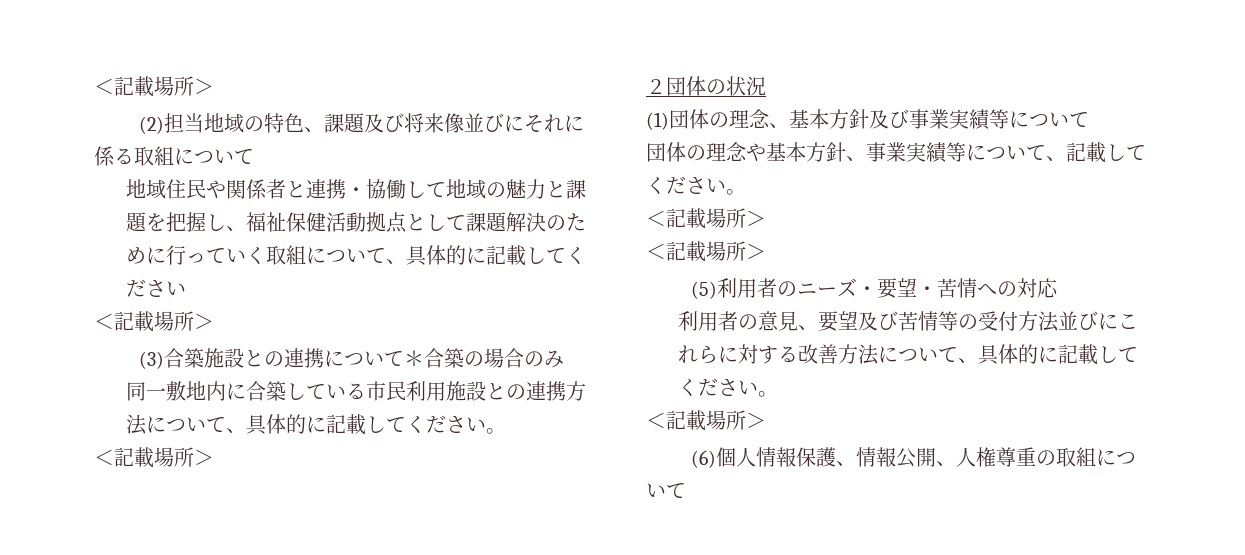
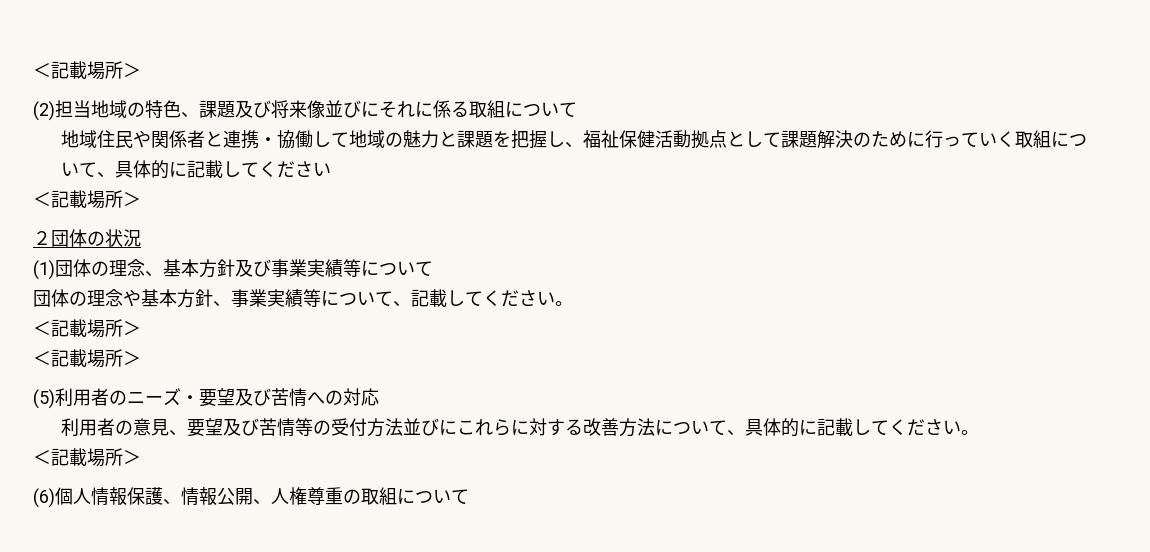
- (3)合築施設との連携について＊合築の場合のみ
- 同一敷地内に合築している市民利用施設との連携方法について、具体的に記載してください。
- ＜記載場所＞
- (5)利用者のニーズ・要望・苦情への対応
+ (5)利用者のニーズ・要望及び苦情への対応

